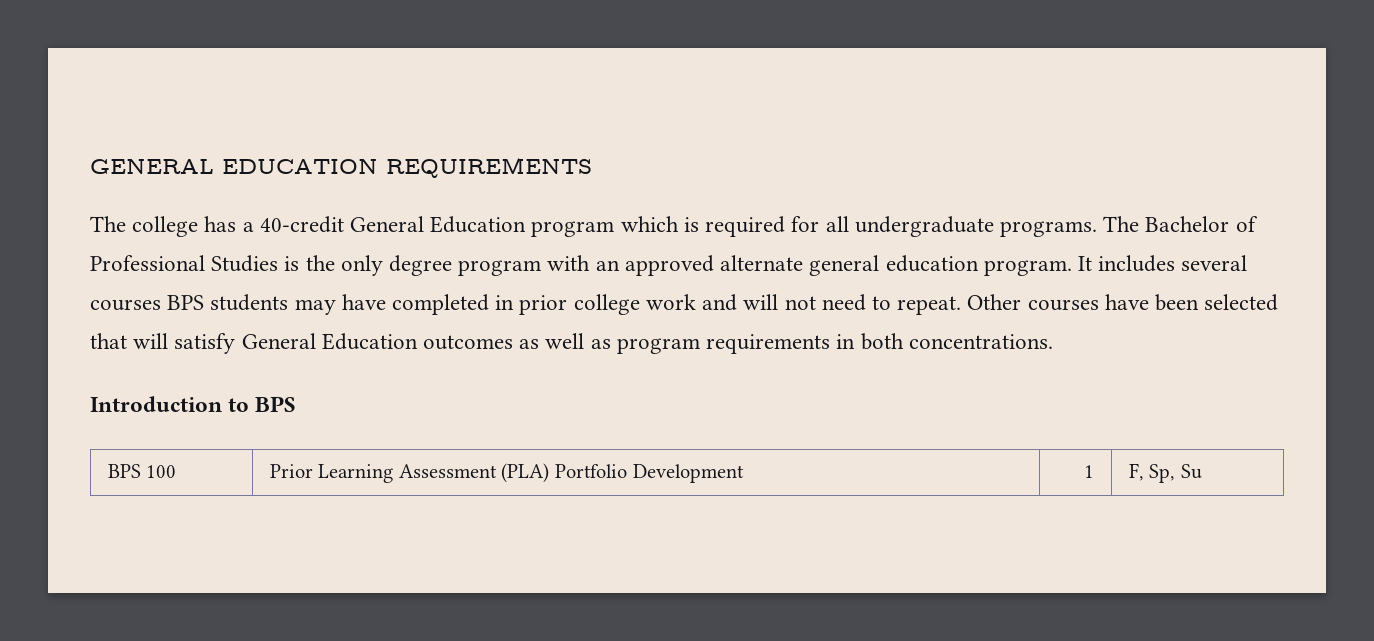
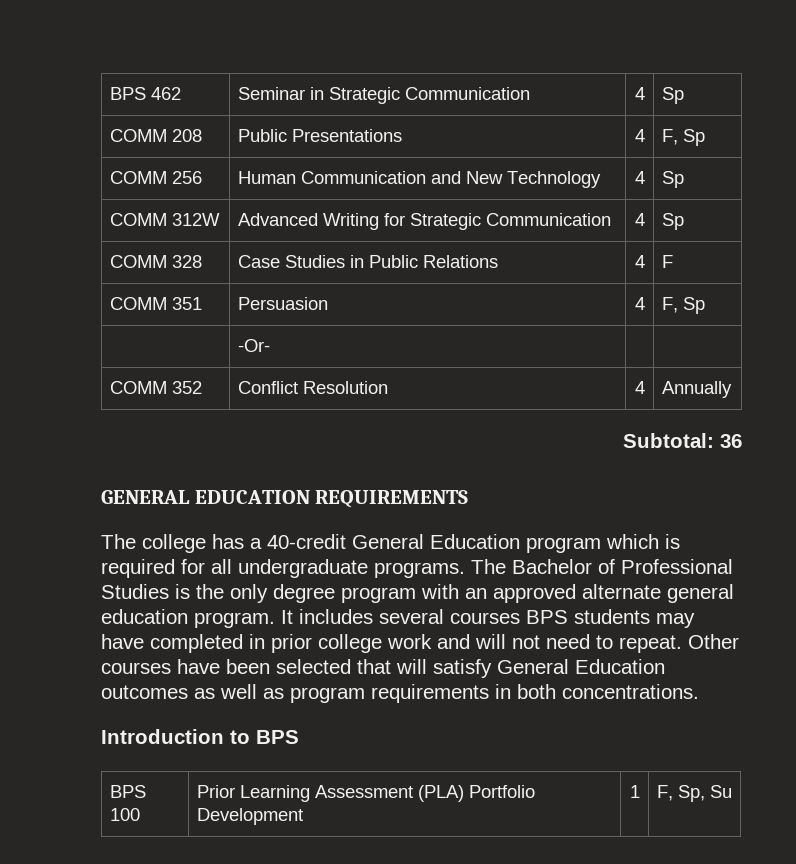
+ BPS 462 | Seminar in Strategic Communication | 4 | Sp
+ COMM 208 | Public Presentations | 4 | F, Sp
+ COMM 256 | Human Communication and New Technology | 4 | Sp
+ COMM 312W | Advanced Writing for Strategic Communication | 4 | Sp
+ COMM 328 | Case Studies in Public Relations | 4 | F
+ COMM 351 | Persuasion | 4 | F, Sp
+ | -Or- | |
+ COMM 352 | Conflict Resolution | 4 | Annually
+ Subtotal: 36

